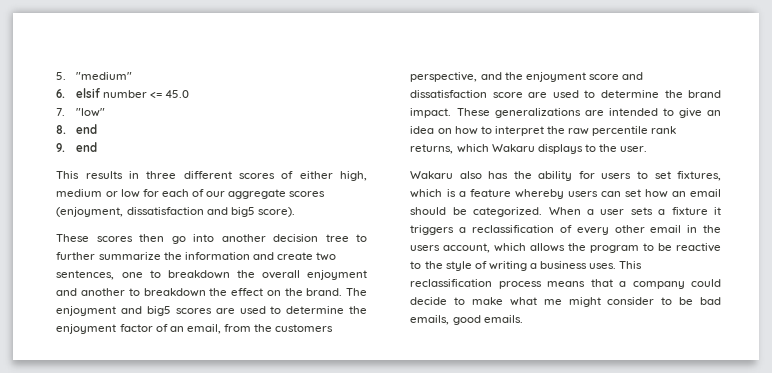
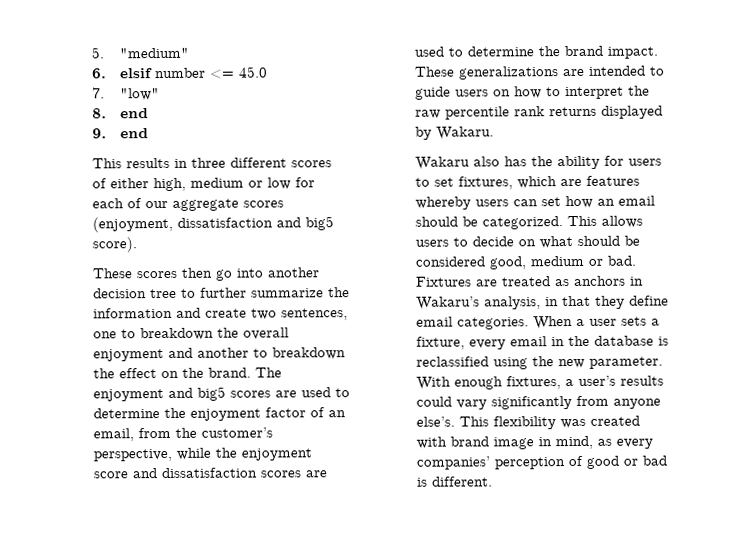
- The enjoyment and big5 scores are used to determine the enjoyment factor of an email, from the customers perspective, and the enjoyment score and dissatisfaction score are used to determine the brand impact.
+ The enjoyment and big5 scores are used to determine the enjoyment factor of an email, from the customer’s perspective, while the enjoyment score and dissatisfaction scores are used to determine the brand impact.
- These generalizations are intended to give an idea on how to interpret the raw percentile rank returns, which Wakaru displays to the user.
+ These generalizations are intended to guide users on how to interpret the raw percentile rank returns displayed by Wakaru.
- Wakaru also has the ability for users to set fixtures, which is a feature whereby users can set how an email should be categorized.
+ Wakaru also has the ability for users to set fixtures, which are features whereby users can set how an email should be categorized.
+ This allows users to decide on what should be considered good, medium or bad. Fixtures are treated as anchors in Wakaru’s analysis, in that they define email categories.
- When a user sets a fixture it triggers a reclassification of every other email in the users account, which allows the program to be reactive to the style of writing a business uses. This reclassification process means that a company could decide to make what me might consider to be bad emails, good emails.
+ When a user sets a fixture, every email in the database is reclassified using the new parameter. With enough fixtures, a user’s results could vary significantly from anyone else’s. This flexibility was created with brand image in mind, as every companies’ perception of good or bad is different.

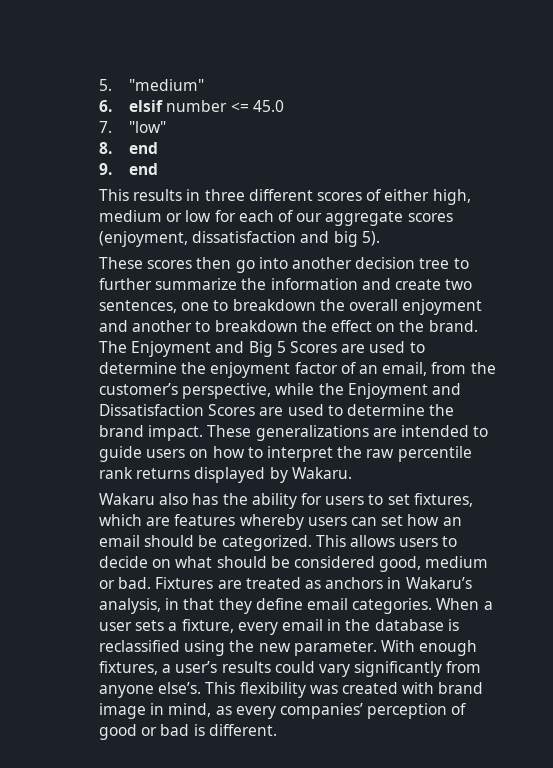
- This results in three different scores of either high, medium or low for each of our aggregate scores (enjoyment, dissatisfaction and big5 score).
+ This results in three different scores of either high, medium or low for each of our aggregate scores (enjoyment, dissatisfaction and big 5).
- The enjoyment and big5 scores are used to determine the enjoyment factor of an email, from the customer’s perspective, while the enjoyment score and dissatisfaction scores are used to determine the brand impact.
+ The Enjoyment and Big 5 Scores are used to determine the enjoyment factor of an email, from the customer’s perspective, while the Enjoyment and Dissatisfaction Scores are used to determine the brand impact.

